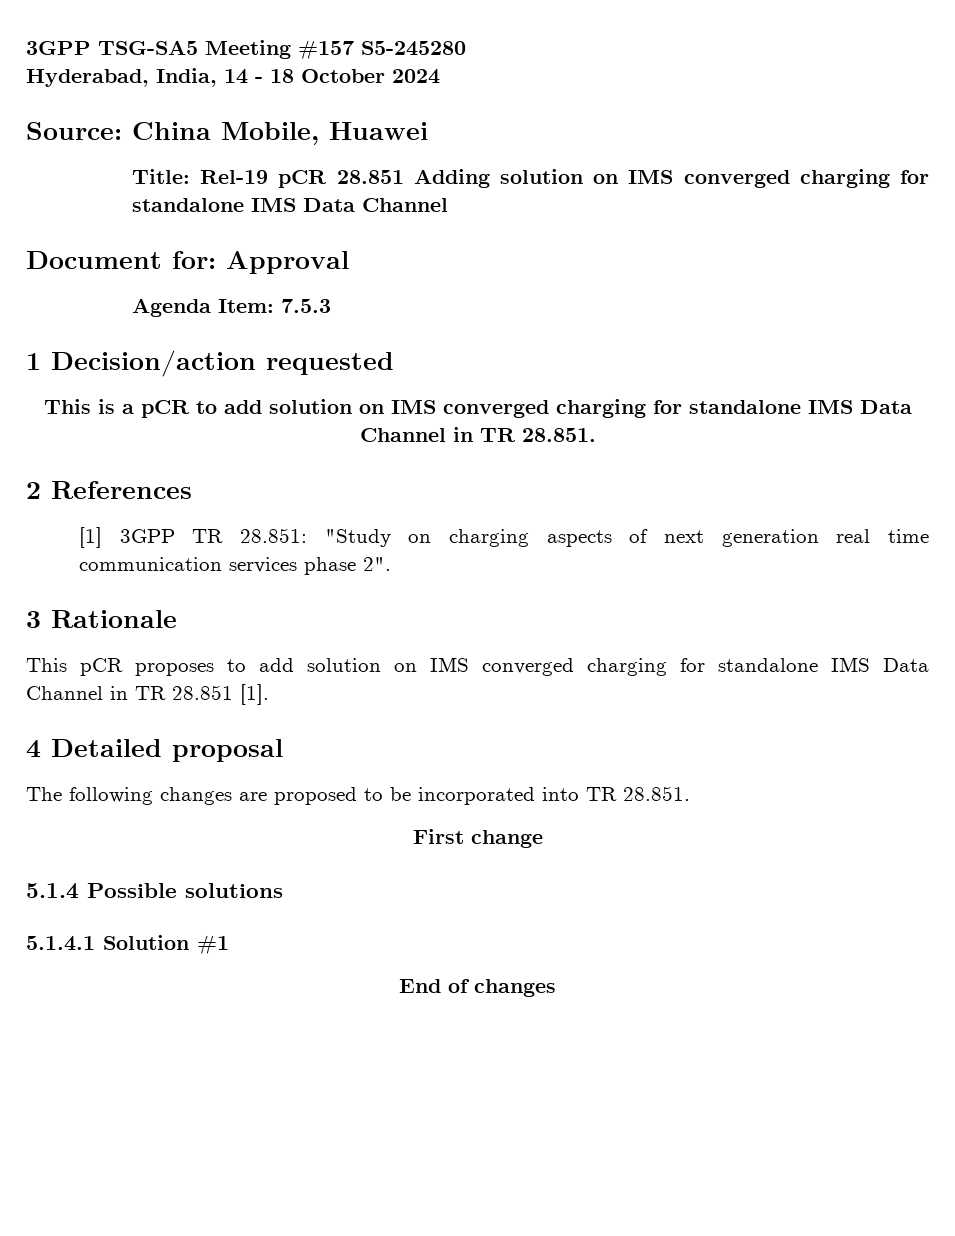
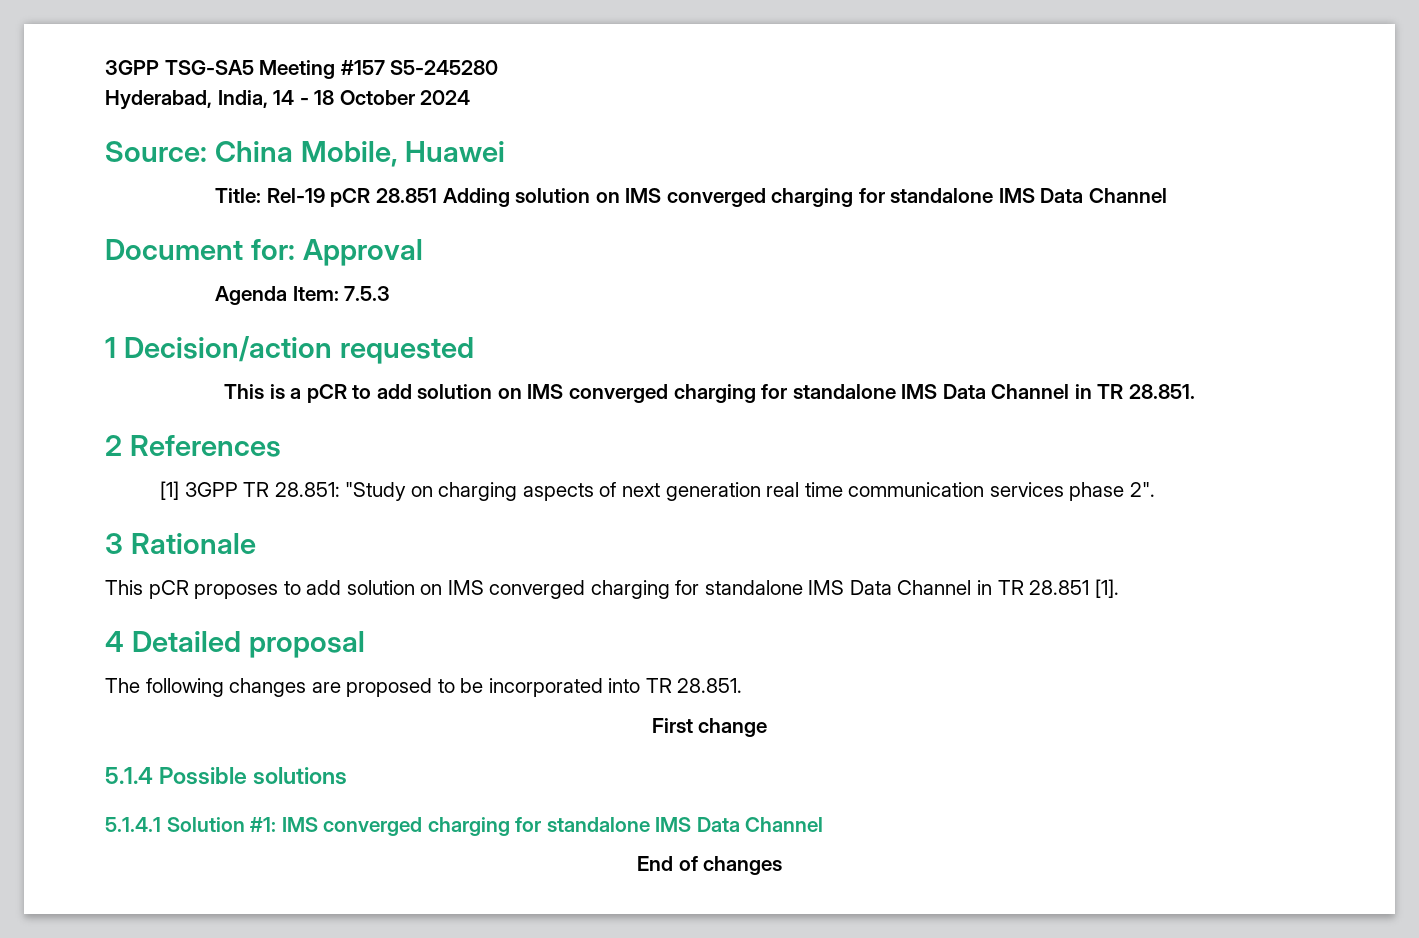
- 5.1.4.1 Solution #1
+ 5.1.4.1 Solution #1: IMS converged charging for standalone IMS Data Channel

